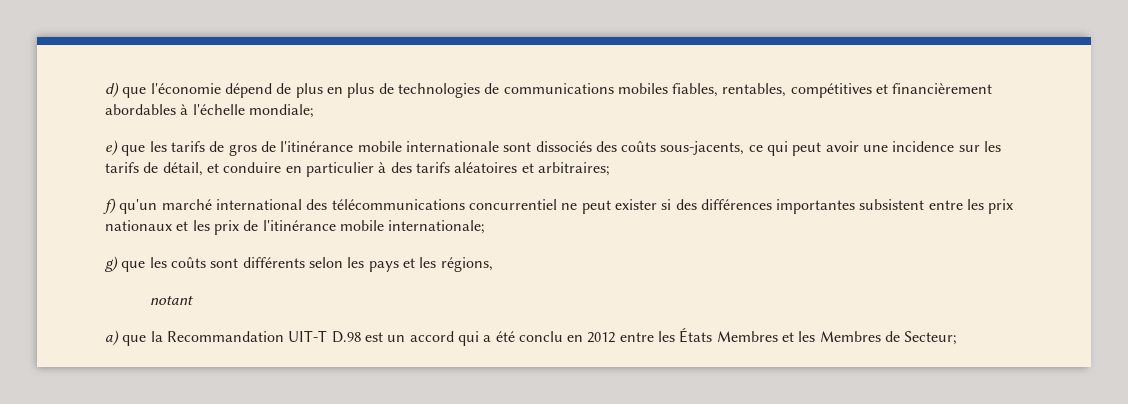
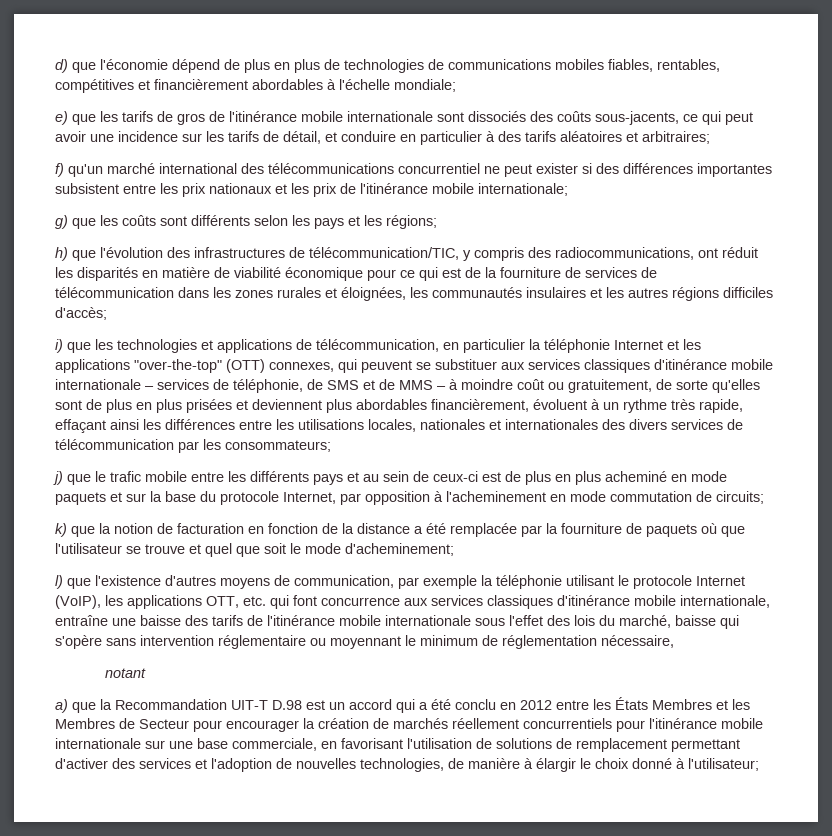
- g) que les coûts sont différents selon les pays et les régions,
+ g) que les coûts sont différents selon les pays et les régions;
+ h) que l'évolution des infrastructures de télécommunication/TIC, y compris des radiocommunications, ont réduit les disparités en matière de viabilité économique pour ce qui est de la fourniture de services de télécommunication dans les zones rurales et éloignées, les communautés insulaires et les autres régions difficiles d'accès;
+ i) que les technologies et applications de télécommunication, en particulier la téléphonie Internet et les applications "over-the-top" (OTT) connexes, qui peuvent se substituer aux services classiques d'itinérance mobile internationale – services de téléphonie, de SMS et de MMS – à moindre coût ou gratuitement, de sorte qu'elles sont de plus en plus prisées et deviennent plus abordables financièrement, évoluent à un rythme très rapide, effaçant ainsi les différences entre les utilisations locales, nationales et internationales des divers services de télécommunication par les consommateurs;
+ j) que le trafic mobile entre les différents pays et au sein de ceux-ci est de plus en plus acheminé en mode paquets et sur la base du protocole Internet, par opposition à l'acheminement en mode commutation de circuits;
+ k) que la notion de facturation en fonction de la distance a été remplacée par la fourniture de paquets où que l'utilisateur se trouve et quel que soit le mode d'acheminement;
+ l) que l'existence d'autres moyens de communication, par exemple la téléphonie utilisant le protocole Internet (VoIP), les applications OTT, etc. qui font concurrence aux services classiques d'itinérance mobile internationale, entraîne une baisse des tarifs de l'itinérance mobile internationale sous l'effet des lois du marché, baisse qui s'opère sans intervention réglementaire ou moyennant le minimum de réglementation nécessaire,
- a) que la Recommandation UIT-T D.98 est un accord qui a été conclu en 2012 entre les États Membres et les Membres de Secteur;
+ a) que la Recommandation UIT-T D.98 est un accord qui a été conclu en 2012 entre les États Membres et les Membres de Secteur pour encourager la création de marchés réellement concurrentiels pour l'itinérance mobile internationale sur une base commerciale, en favorisant l'utilisation de solutions de remplacement permettant d'activer des services et l'adoption de nouvelles technologies, de manière à élargir le choix donné à l'utilisateur;

